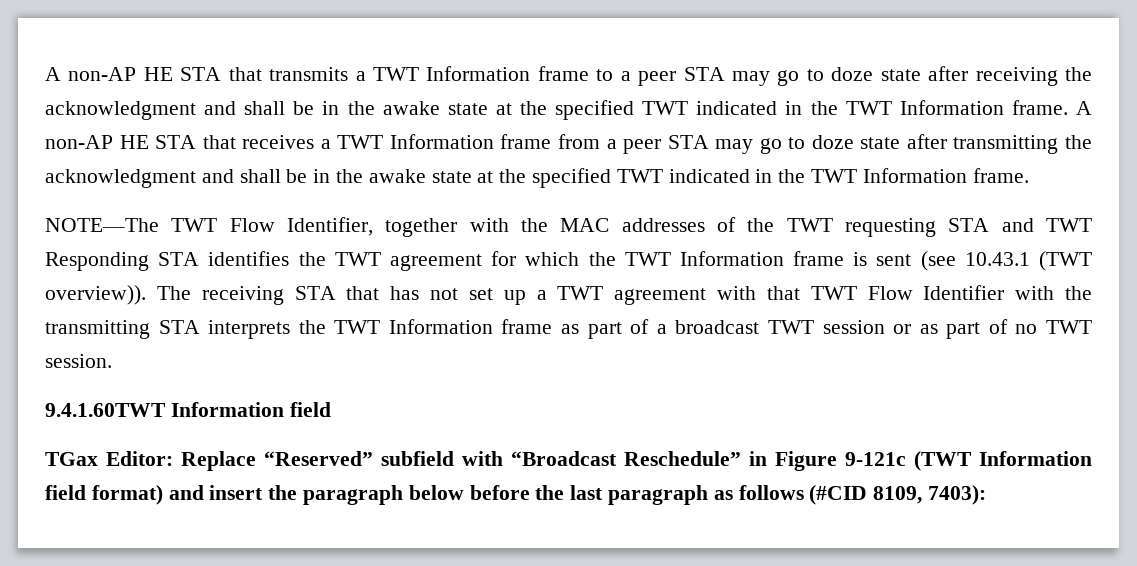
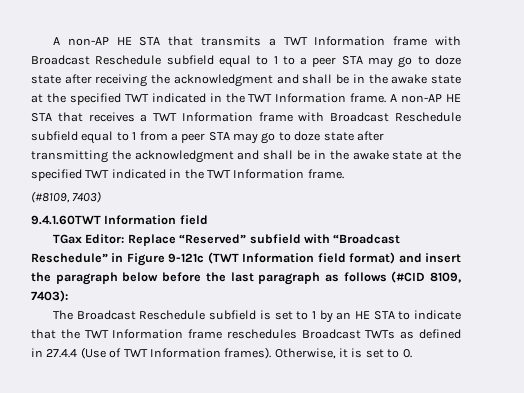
- A non-AP HE STA that transmits a TWT Information frame to a peer STA may go to doze state after receiving the acknowledgment and shall be in the awake state at the specified TWT indicated in the TWT Information frame.
+ A non-AP HE STA that transmits a TWT Information frame with Broadcast Reschedule subfield equal to 1 to a peer STA may go to doze state after receiving the acknowledgment and shall be in the awake state at the specified TWT indicated in the TWT Information frame.
- A non-AP HE STA that receives a TWT Information frame from a peer STA may go to doze state after transmitting the acknowledgment and shall be in the awake state at the specified TWT indicated in the TWT Information frame.
+ A non-AP HE STA that receives a TWT Information frame with Broadcast Reschedule subfield equal to 1 from a peer STA may go to doze state after transmitting the acknowledgment and shall be in the awake state at the specified TWT indicated in the TWT Information frame.
- NOTE—The TWT Flow Identifier, together with the MAC addresses of the TWT requesting STA and TWT Responding STA identifies the TWT agreement for which the TWT Information frame is sent (see 10.43.1 (TWT overview)). The receiving STA that has not set up a TWT agreement with that TWT Flow Identifier with the transmitting STA interprets the TWT Information frame as part of a broadcast TWT session or as part of no TWT session.
+ (#8109, 7403)
+ The Broadcast Reschedule subfield is set to 1 by an HE STA to indicate that the TWT Information frame reschedules Broadcast TWTs as defined in 27.4.4 (Use of TWT Information frames). Otherwise, it is set to 0.

